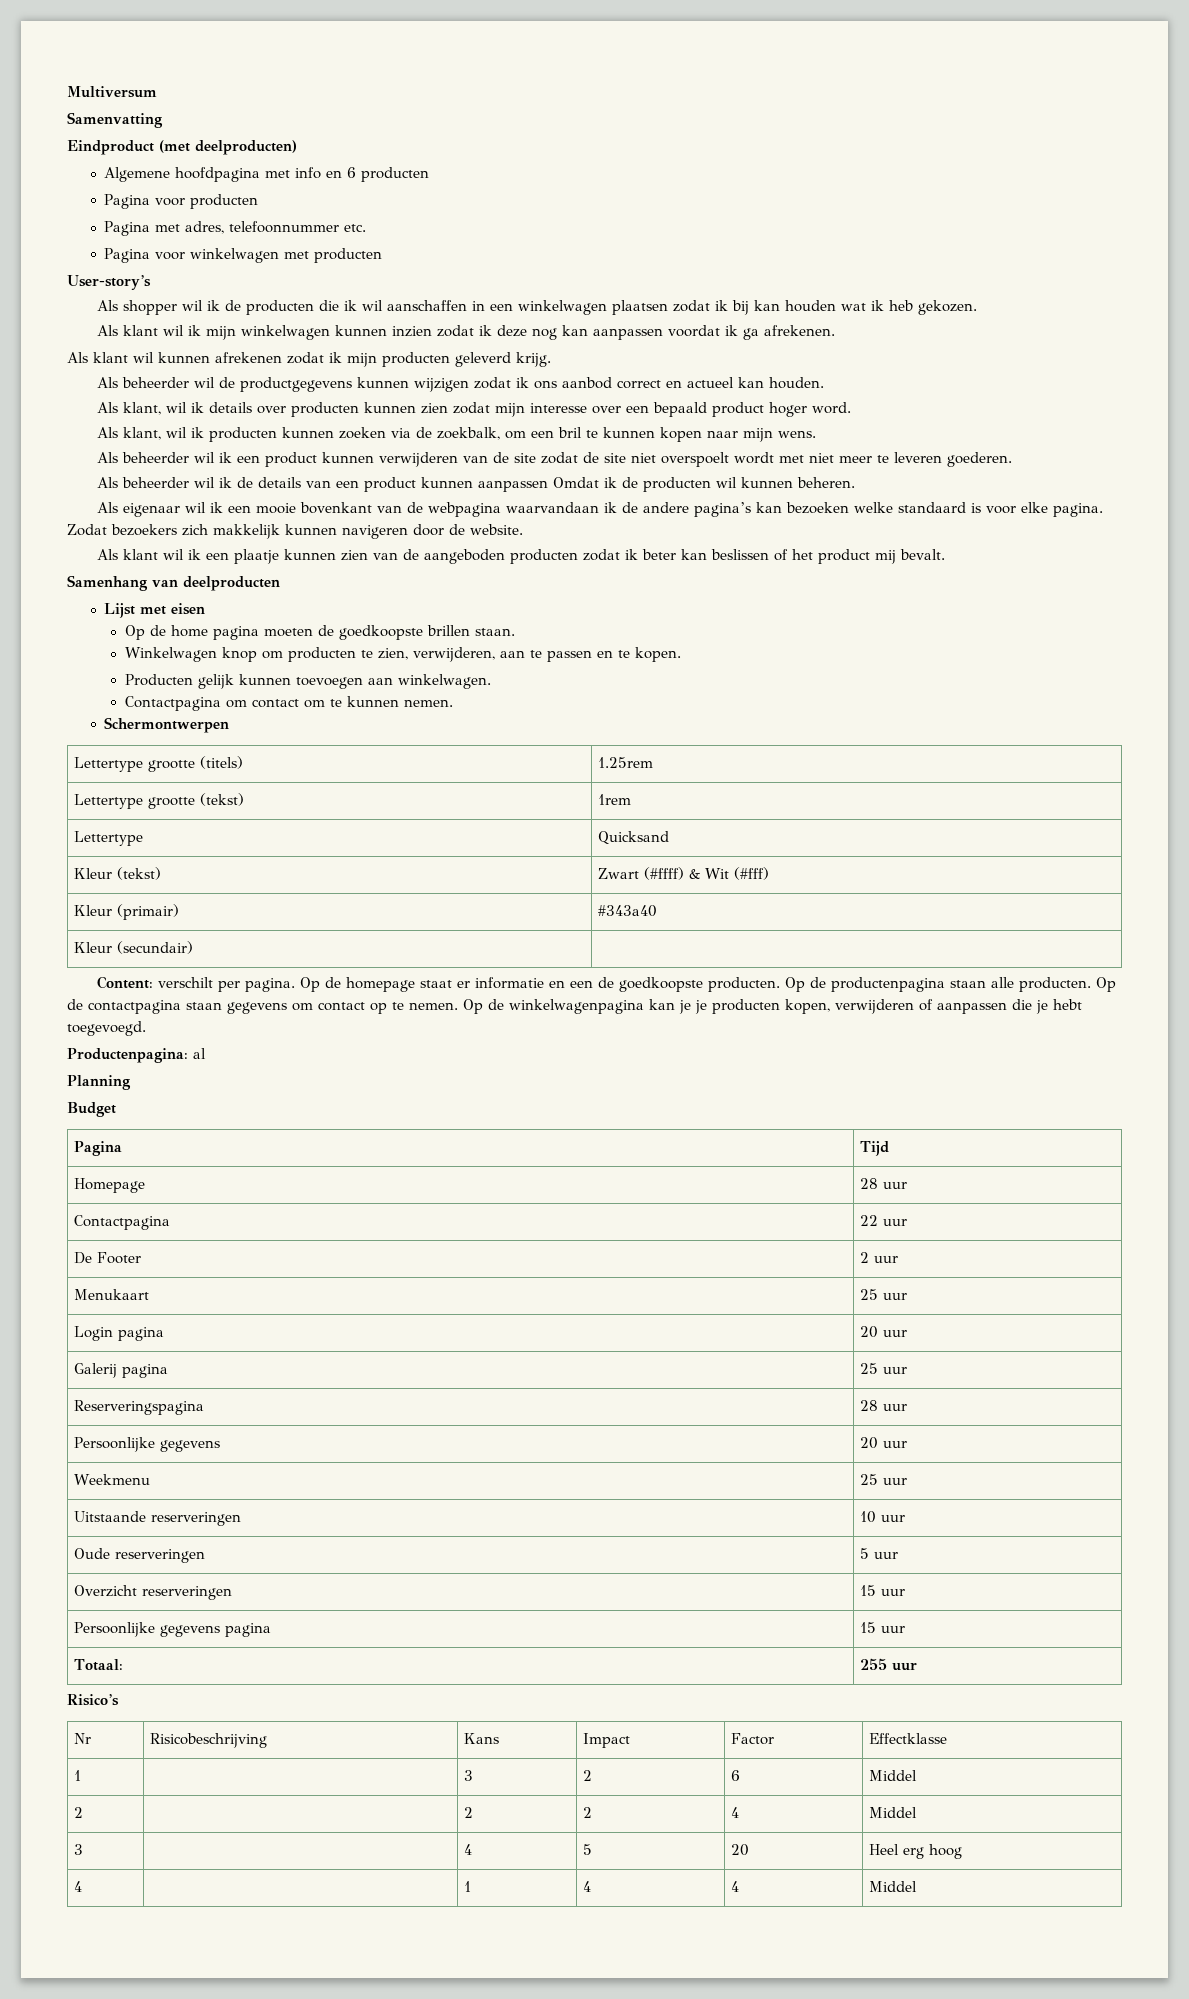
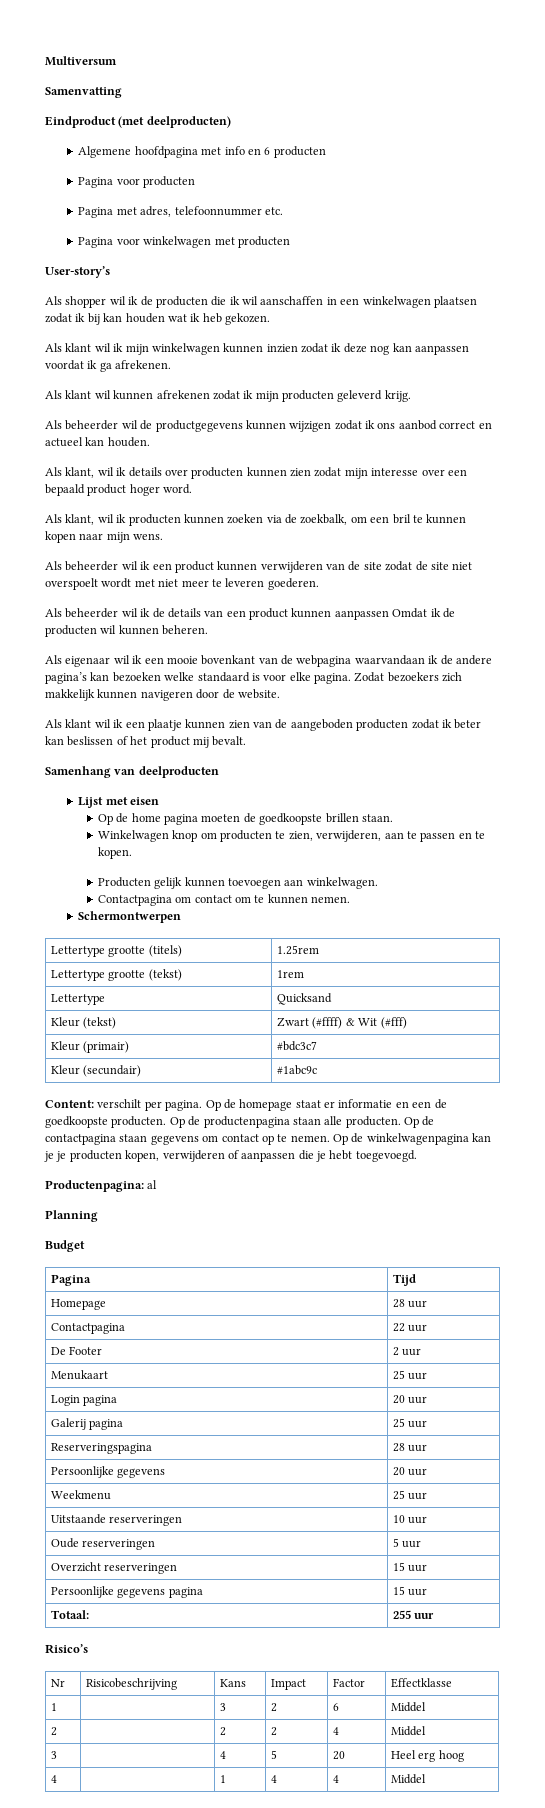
- Kleur (primair) | #343a40
+ Kleur (primair) | #bdc3c7
- Kleur (secundair) |
+ Kleur (secundair) | #1abc9c

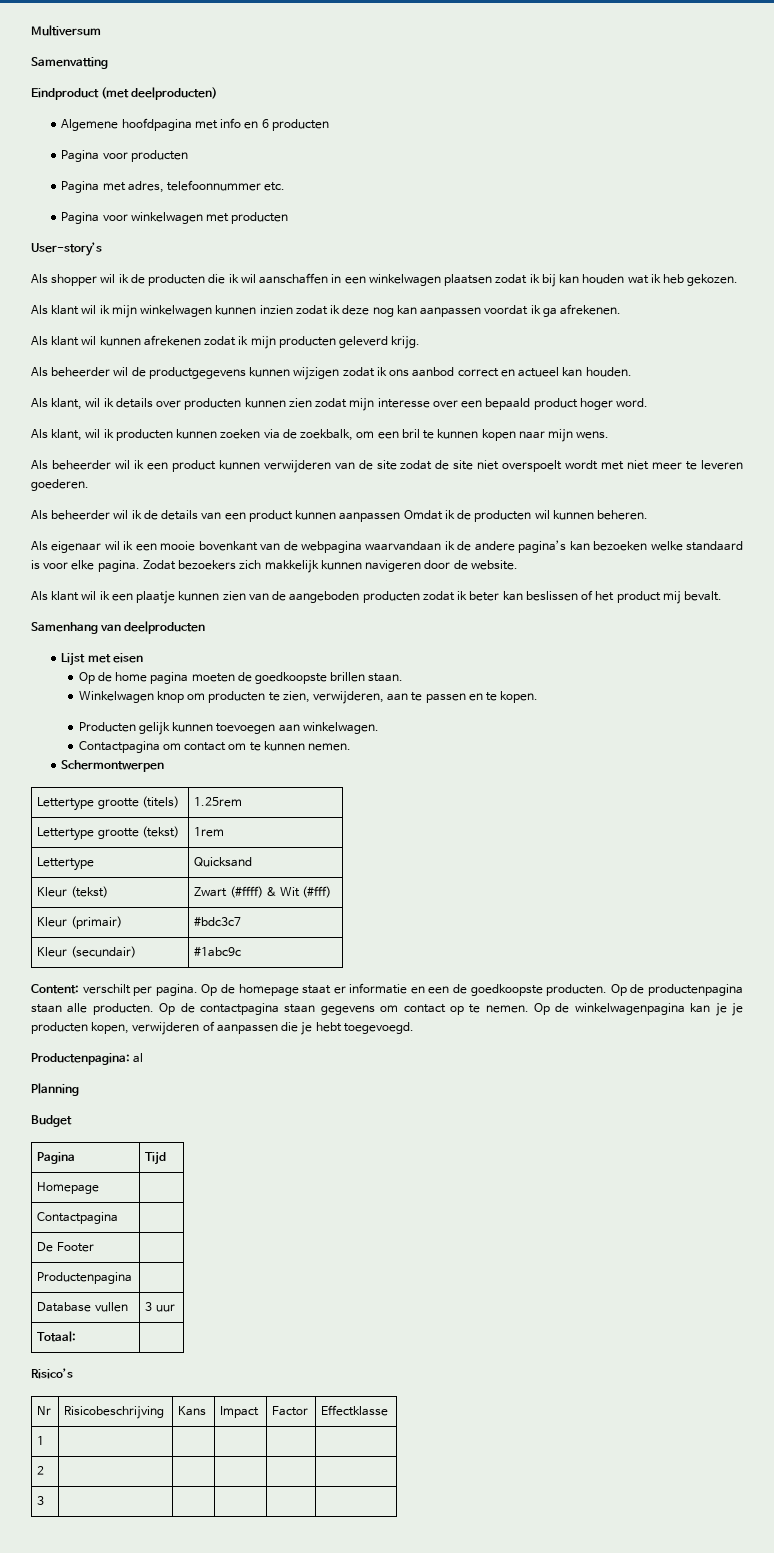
- Homepage | 28 uur
+ Homepage |
- Contactpagina | 22 uur
+ Contactpagina |
- De Footer | 2 uur
- Menukaart | 25 uur
- Login pagina | 20 uur
- Galerij pagina | 25 uur
- Reserveringspagina | 28 uur
- Persoonlijke gegevens | 20 uur
- Weekmenu | 25 uur
- Uitstaande reserveringen | 10 uur
- Oude reserveringen | 5 uur
- Overzicht reserveringen | 15 uur
- Persoonlijke gegevens pagina | 15 uur
+ De Footer |
+ Productenpagina |
+ Database vullen | 3 uur
- Totaal: | 255 uur
+ Totaal: |
- 1 | | 3 | 2 | 6 | Middel
- 2 | | 2 | 2 | 4 | Middel
- 3 | | 4 | 5 | 20 | Heel erg hoog
- 4 | | 1 | 4 | 4 | Middel
+ 1 | | | | |
+ 2 | | | | |
+ 3 | | | | |

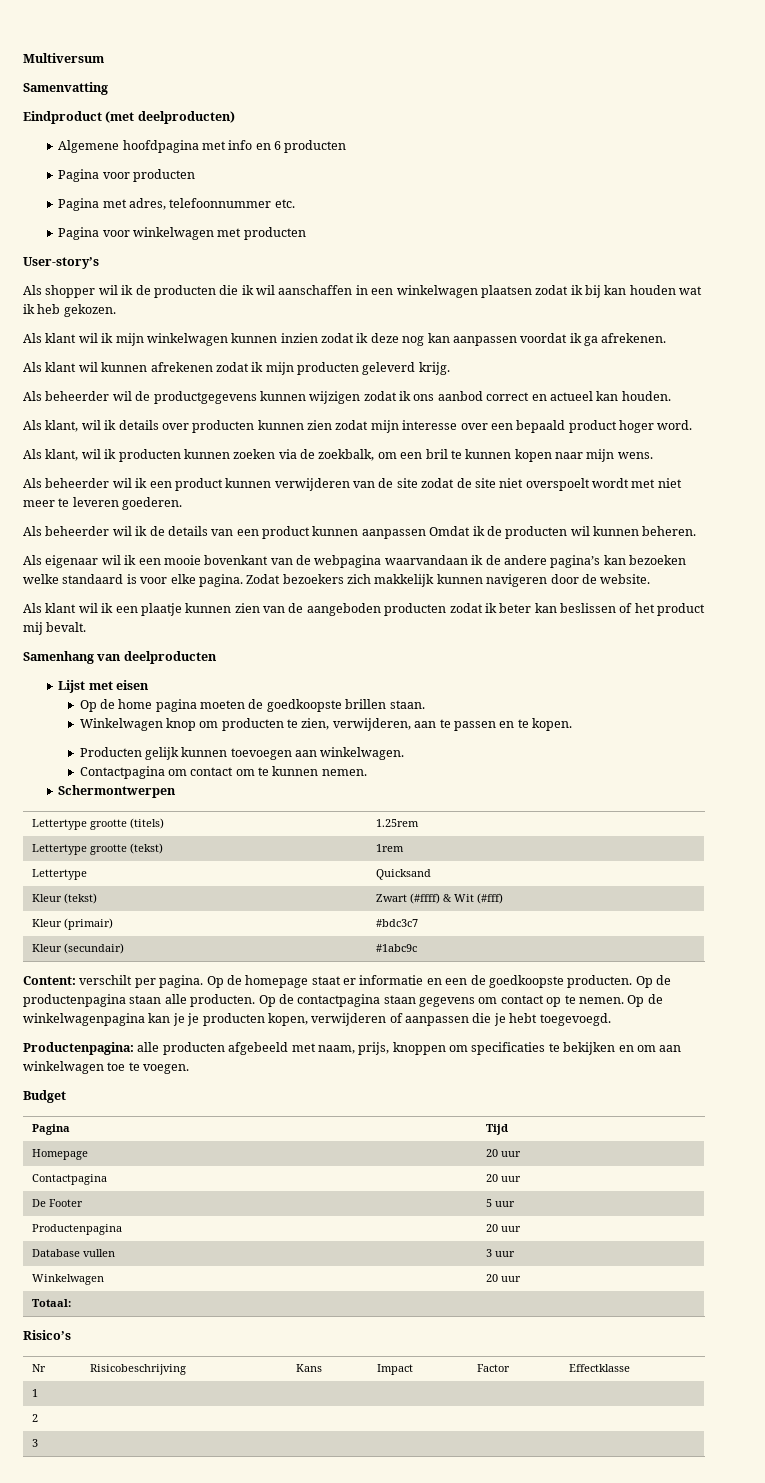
- Productenpagina: al
- Planning
+ Productenpagina: alle producten afgebeeld met naam, prijs, knoppen om specificaties te bekijken en om aan winkelwagen toe te voegen.
- Homepage |
+ Homepage | 20 uur
- Contactpagina |
+ Contactpagina | 20 uur
- De Footer |
+ De Footer | 5 uur
- Productenpagina |
+ Productenpagina | 20 uur
+ Winkelwagen | 20 uur

